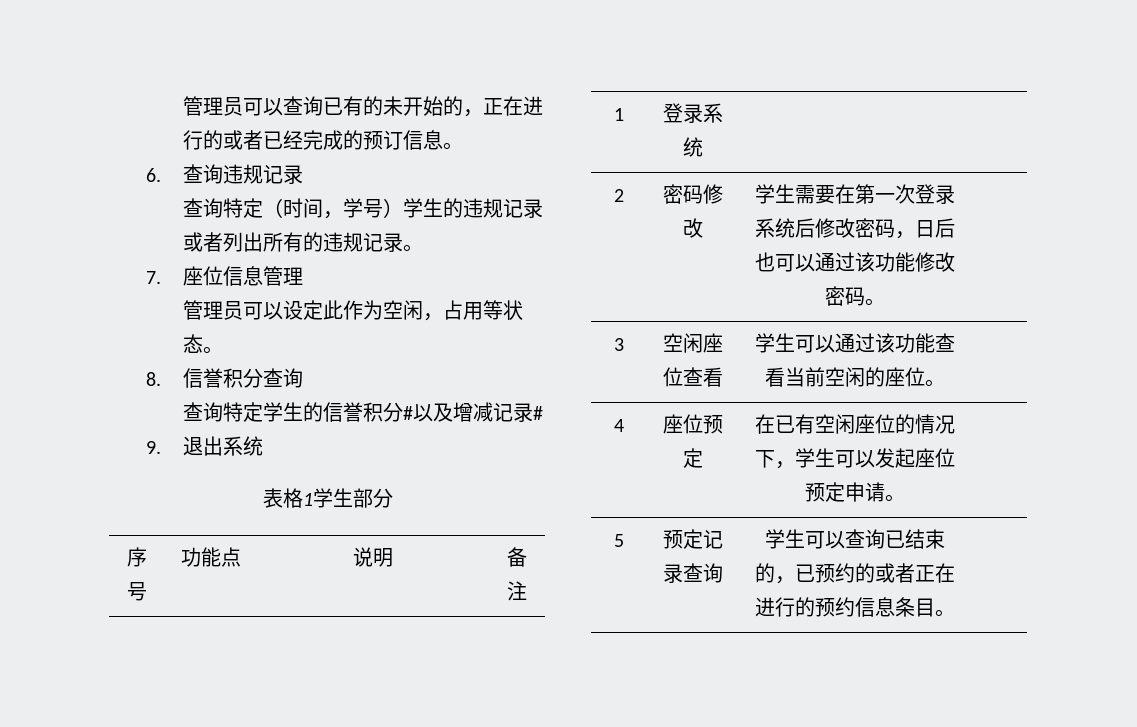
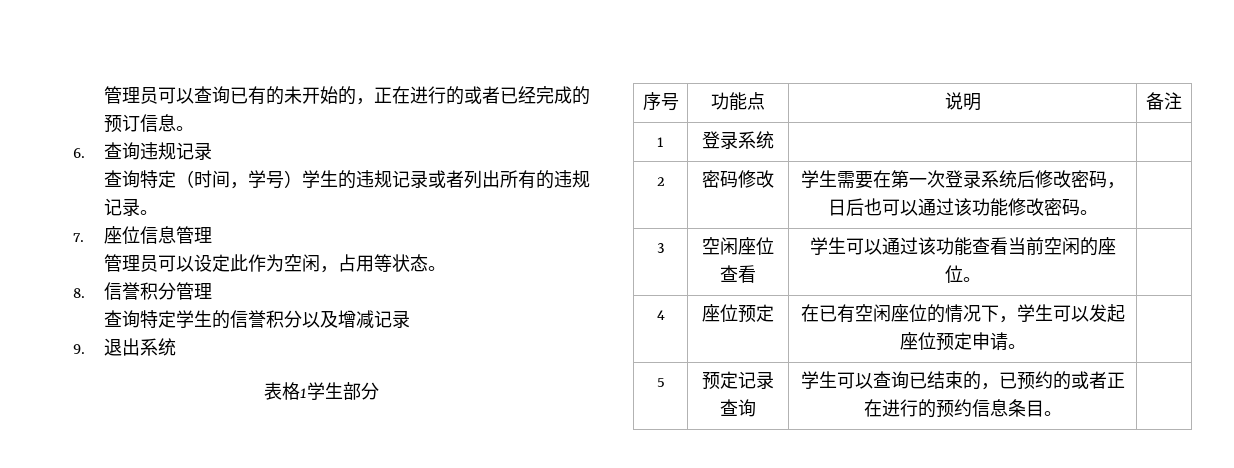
- 8.信誉积分查询
+ 8.信誉积分管理
- 查询特定学生的信誉积分#以及增减记录#
+ 查询特定学生的信誉积分以及增减记录

